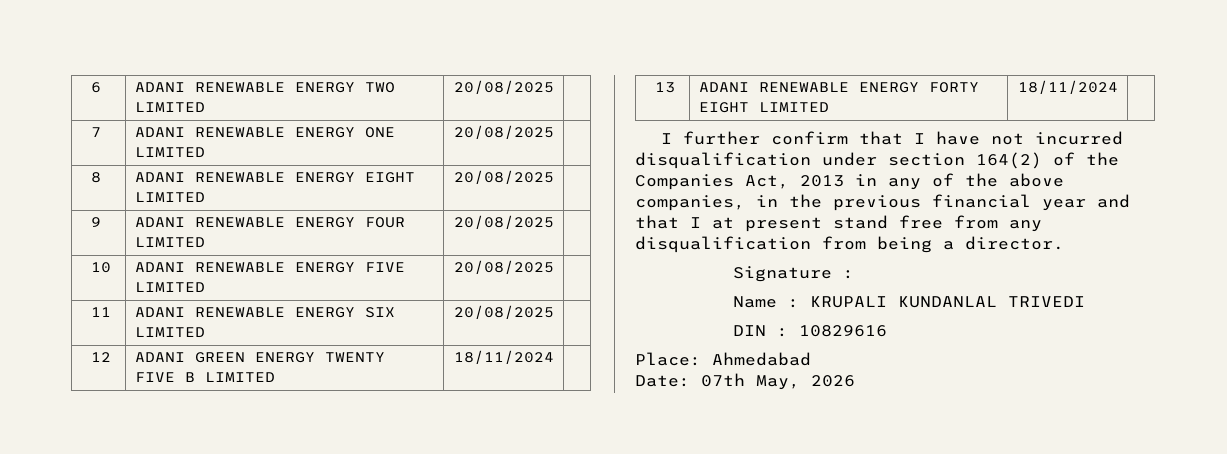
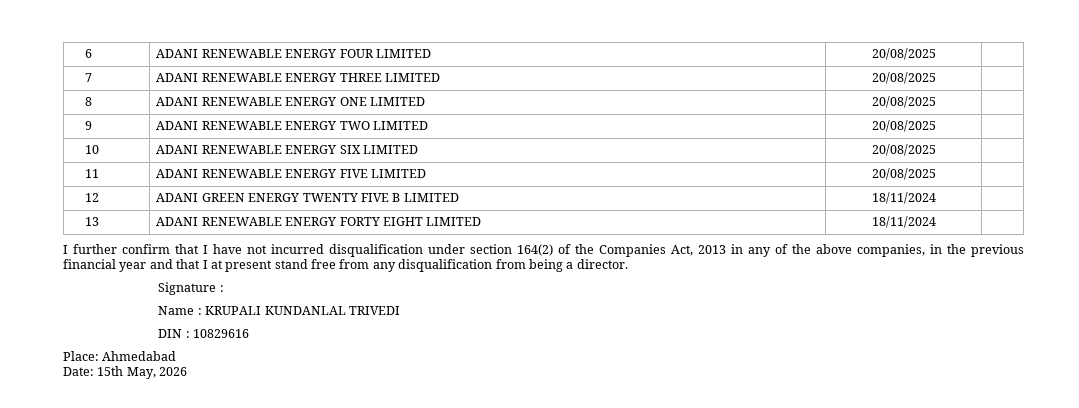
- 6 | ADANI RENEWABLE ENERGY TWO LIMITED | 20/08/2025 |
+ 6 | ADANI RENEWABLE ENERGY FOUR LIMITED | 20/08/2025 |
+ 7 | ADANI RENEWABLE ENERGY THREE LIMITED | 20/08/2025 |
+ 8 | ADANI RENEWABLE ENERGY ONE LIMITED | 20/08/2025 |
+ 9 | ADANI RENEWABLE ENERGY TWO LIMITED | 20/08/2025 |
- 7 | ADANI RENEWABLE ENERGY ONE LIMITED | 20/08/2025 |
- 8 | ADANI RENEWABLE ENERGY EIGHT LIMITED | 20/08/2025 |
- 9 | ADANI RENEWABLE ENERGY FOUR LIMITED | 20/08/2025 |
- 10 | ADANI RENEWABLE ENERGY FIVE LIMITED | 20/08/2025 |
+ 10 | ADANI RENEWABLE ENERGY SIX LIMITED | 20/08/2025 |
- 11 | ADANI RENEWABLE ENERGY SIX LIMITED | 20/08/2025 |
+ 11 | ADANI RENEWABLE ENERGY FIVE LIMITED | 20/08/2025 |
- Date: 07th May, 2026
+ Date: 15th May, 2026

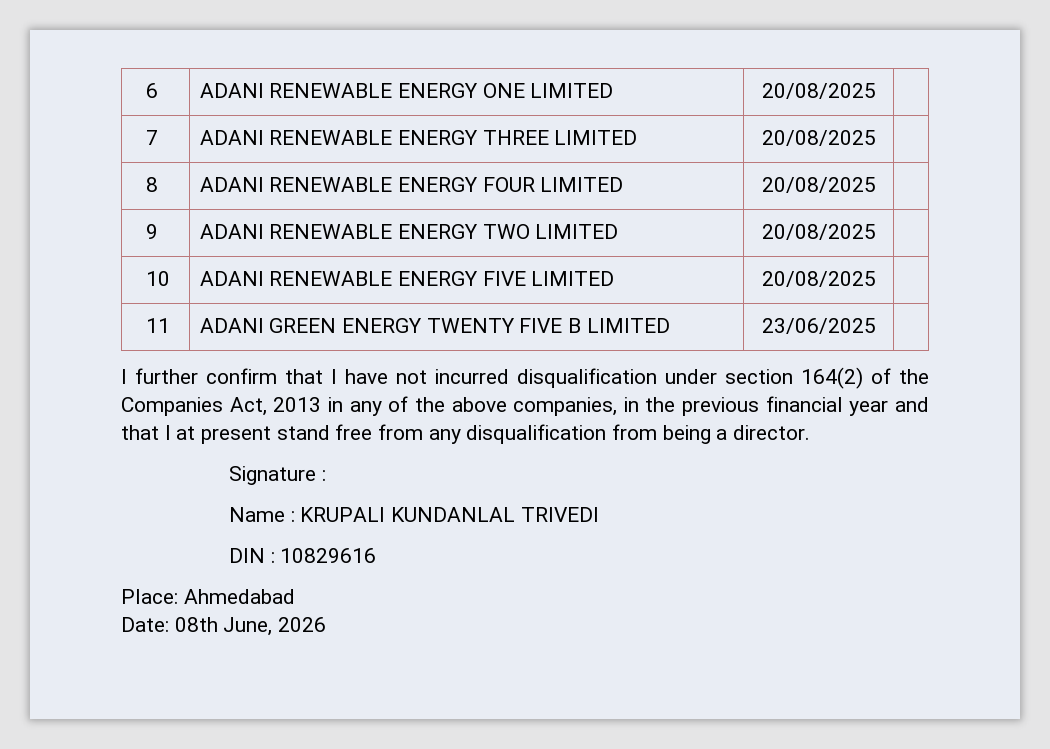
- 6 | ADANI RENEWABLE ENERGY FOUR LIMITED | 20/08/2025 |
+ 6 | ADANI RENEWABLE ENERGY ONE LIMITED | 20/08/2025 |
- 8 | ADANI RENEWABLE ENERGY ONE LIMITED | 20/08/2025 |
+ 8 | ADANI RENEWABLE ENERGY FOUR LIMITED | 20/08/2025 |
- 10 | ADANI RENEWABLE ENERGY SIX LIMITED | 20/08/2025 |
+ 10 | ADANI RENEWABLE ENERGY FIVE LIMITED | 20/08/2025 |
- 11 | ADANI RENEWABLE ENERGY FIVE LIMITED | 20/08/2025 |
- 12 | ADANI GREEN ENERGY TWENTY FIVE B LIMITED | 18/11/2024 |
- 13 | ADANI RENEWABLE ENERGY FORTY EIGHT LIMITED | 18/11/2024 |
+ 11 | ADANI GREEN ENERGY TWENTY FIVE B LIMITED | 23/06/2025 |
- Date: 15th May, 2026
+ Date: 08th June, 2026

